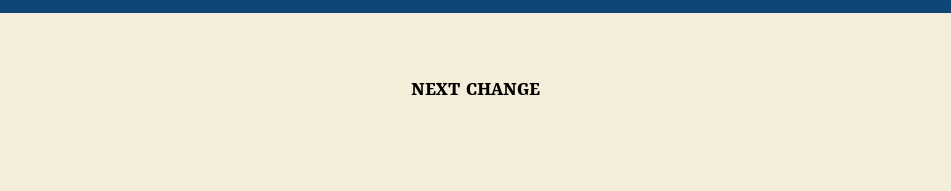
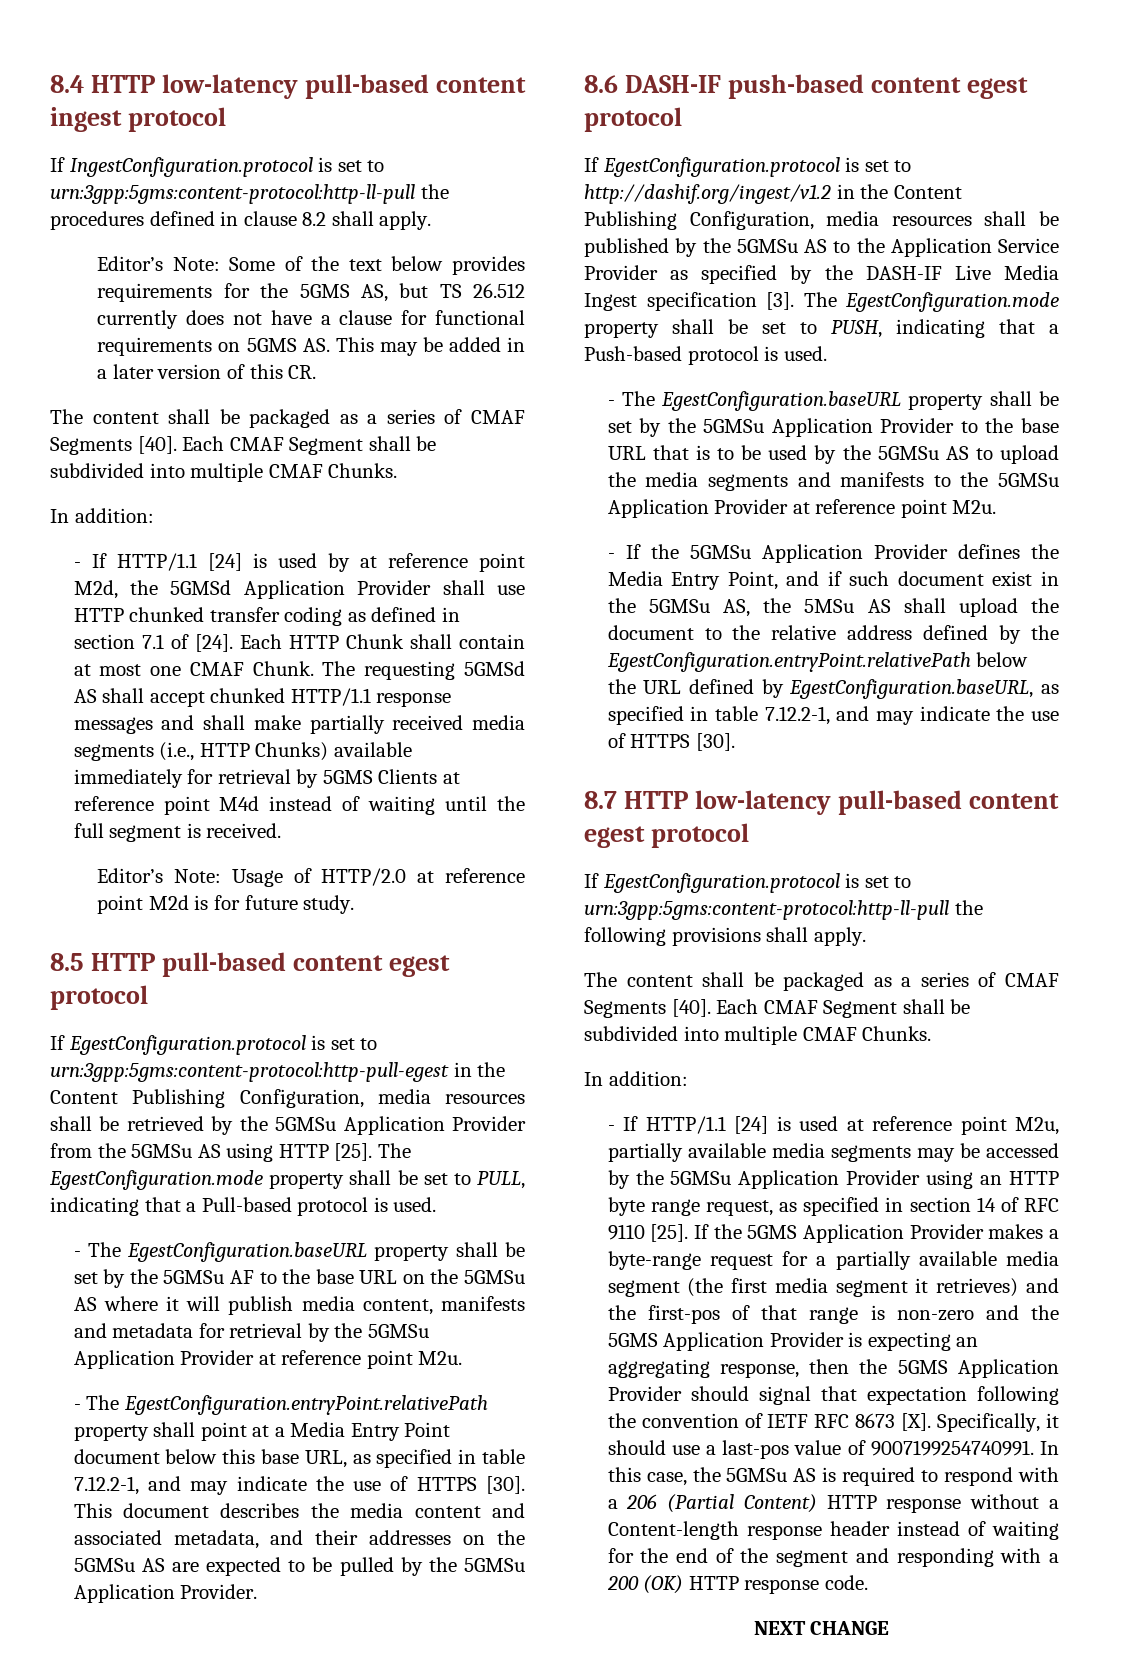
+ 8.4 HTTP low-latency pull-based content ingest protocol
+ If IngestConfiguration.protocol is set to urn:3gpp:5gms:content-protocol:http-ll-pull the procedures defined in clause 8.2 shall apply.
+ Editor’s Note: Some of the text below provides requirements for the 5GMS AS, but TS 26.512 currently does not have a clause for functional requirements on 5GMS AS. This may be added in a later version of this CR.
+ The content shall be packaged as a series of CMAF Segments [40]. Each CMAF Segment shall be subdivided into multiple CMAF Chunks.
+ In addition:
+ - If HTTP/1.1 [24] is used by at reference point M2d, the 5GMSd Application Provider shall use HTTP chunked transfer coding as defined in section 7.1 of [24]. Each HTTP Chunk shall contain at most one CMAF Chunk. The requesting 5GMSd AS shall accept chunked HTTP/1.1 response messages and shall make partially received media segments (i.e., HTTP Chunks) available immediately for retrieval by 5GMS Clients at reference point M4d instead of waiting until the full segment is received.
+ Editor’s Note: Usage of HTTP/2.0 at reference point M2d is for future study.
+ 8.5 HTTP pull-based content egest protocol
+ If EgestConfiguration.protocol is set to urn:3gpp:5gms:content-protocol:http-pull-egest in the Content Publishing Configuration, media resources shall be retrieved by the 5GMSu Application Provider from the 5GMSu AS using HTTP [25]. The EgestConfiguration.mode property shall be set to PULL, indicating that a Pull-based protocol is used.
+ - The EgestConfiguration.baseURL property shall be set by the 5GMSu AF to the base URL on the 5GMSu AS where it will publish media content, manifests and metadata for retrieval by the 5GMSu Application Provider at reference point M2u.
+ - The EgestConfiguration.entryPoint.relativePath property shall point at a Media Entry Point document below this base URL, as specified in table 7.12.2-1, and may indicate the use of HTTPS [30]. This document describes the media content and associated metadata, and their addresses on the 5GMSu AS are expected to be pulled by the 5GMSu Application Provider.
+ 8.6 DASH-IF push-based content egest protocol
+ If EgestConfiguration.protocol is set to http://dashif.org/ingest/v1.2 in the Content Publishing Configuration, media resources shall be published by the 5GMSu AS to the Application Service Provider as specified by the DASH-IF Live Media Ingest specification [3]. The EgestConfiguration.mode property shall be set to PUSH, indicating that a Push-based protocol is used.
+ - The EgestConfiguration.baseURL property shall be set by the 5GMSu Application Provider to the base URL that is to be used by the 5GMSu AS to upload the media segments and manifests to the 5GMSu Application Provider at reference point M2u.
+ - If the 5GMSu Application Provider defines the Media Entry Point, and if such document exist in the 5GMSu AS, the 5MSu AS shall upload the document to the relative address defined by the EgestConfiguration.entryPoint.relativePath below the URL defined by EgestConfiguration.baseURL, as specified in table 7.12.2-1, and may indicate the use of HTTPS [30].
+ 8.7 HTTP low-latency pull-based content egest protocol
+ If EgestConfiguration.protocol is set to urn:3gpp:5gms:content-protocol:http-ll-pull the following provisions shall apply.
+ The content shall be packaged as a series of CMAF Segments [40]. Each CMAF Segment shall be subdivided into multiple CMAF Chunks.
+ In addition:
+ - If HTTP/1.1 [24] is used at reference point M2u, partially available media segments may be accessed by the 5GMSu Application Provider using an HTTP byte range request, as specified in section 14 of RFC 9110 [25]. If the 5GMS Application Provider makes a byte-range request for a partially available media segment (the first media segment it retrieves) and the first-pos of that range is non-zero and the 5GMS Application Provider is expecting an aggregating response, then the 5GMS Application Provider should signal that expectation following the convention of IETF RFC 8673 [X]. Specifically, it should use a last-pos value of 9007199254740991. In this case, the 5GMSu AS is required to respond with a 206 (Partial Content) HTTP response without a Content-length response header instead of waiting for the end of the segment and responding with a 200 (OK) HTTP response code.

